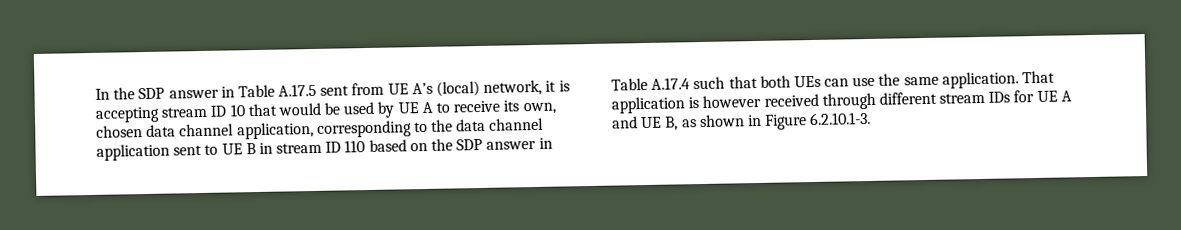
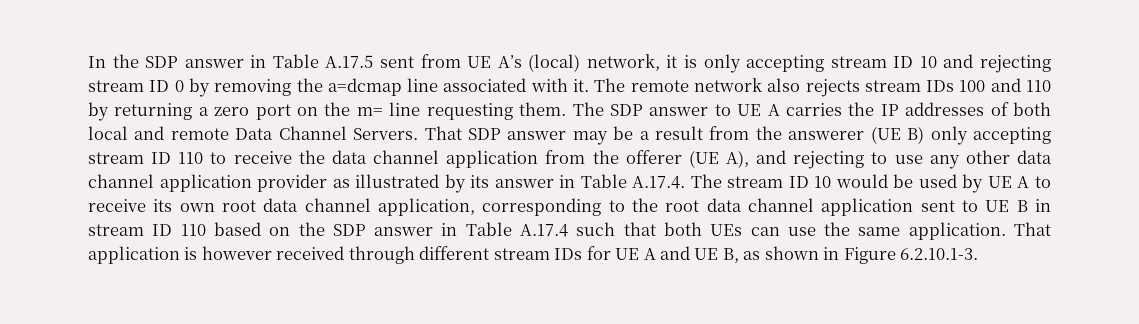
- In the SDP answer in Table A.17.5 sent from UE A’s (local) network, it is accepting stream ID 10 that would be used by UE A to receive its own, chosen data channel application, corresponding to the data channel application sent to UE B in stream ID 110 based on the SDP answer in Table A.17.4 such that both UEs can use the same application.
+ In the SDP answer in Table A.17.5 sent from UE A’s (local) network, it is only accepting stream ID 10 and rejecting stream ID 0 by removing the a=dcmap line associated with it. The remote network also rejects stream IDs 100 and 110 by returning a zero port on the m= line requesting them. The SDP answer to UE A carries the IP addresses of both local and remote Data Channel Servers. That SDP answer may be a result from the answerer (UE B) only accepting stream ID 110 to receive the data channel application from the offerer (UE A), and rejecting to use any other data channel application provider as illustrated by its answer in Table A.17.4. The stream ID 10 would be used by UE A to receive its own root data channel application, corresponding to the root data channel application sent to UE B in stream ID 110 based on the SDP answer in Table A.17.4 such that both UEs can use the same application.

